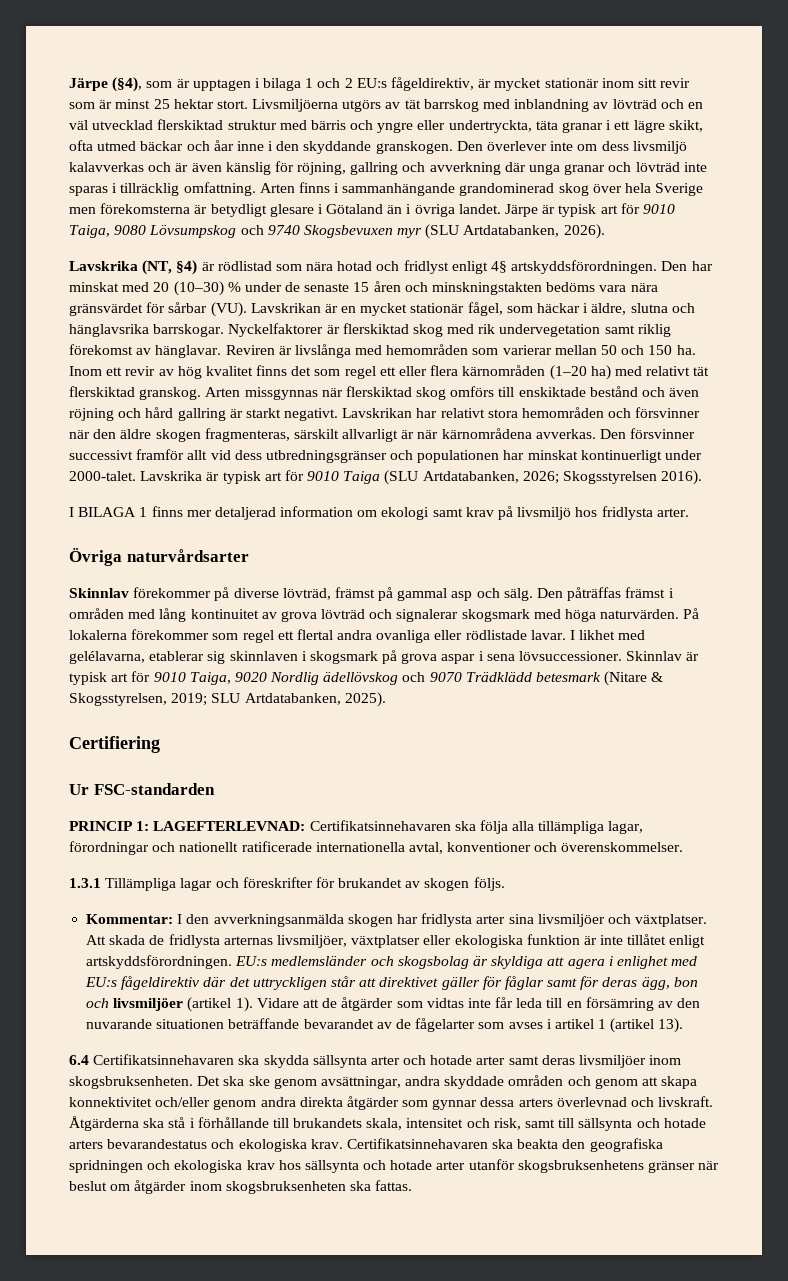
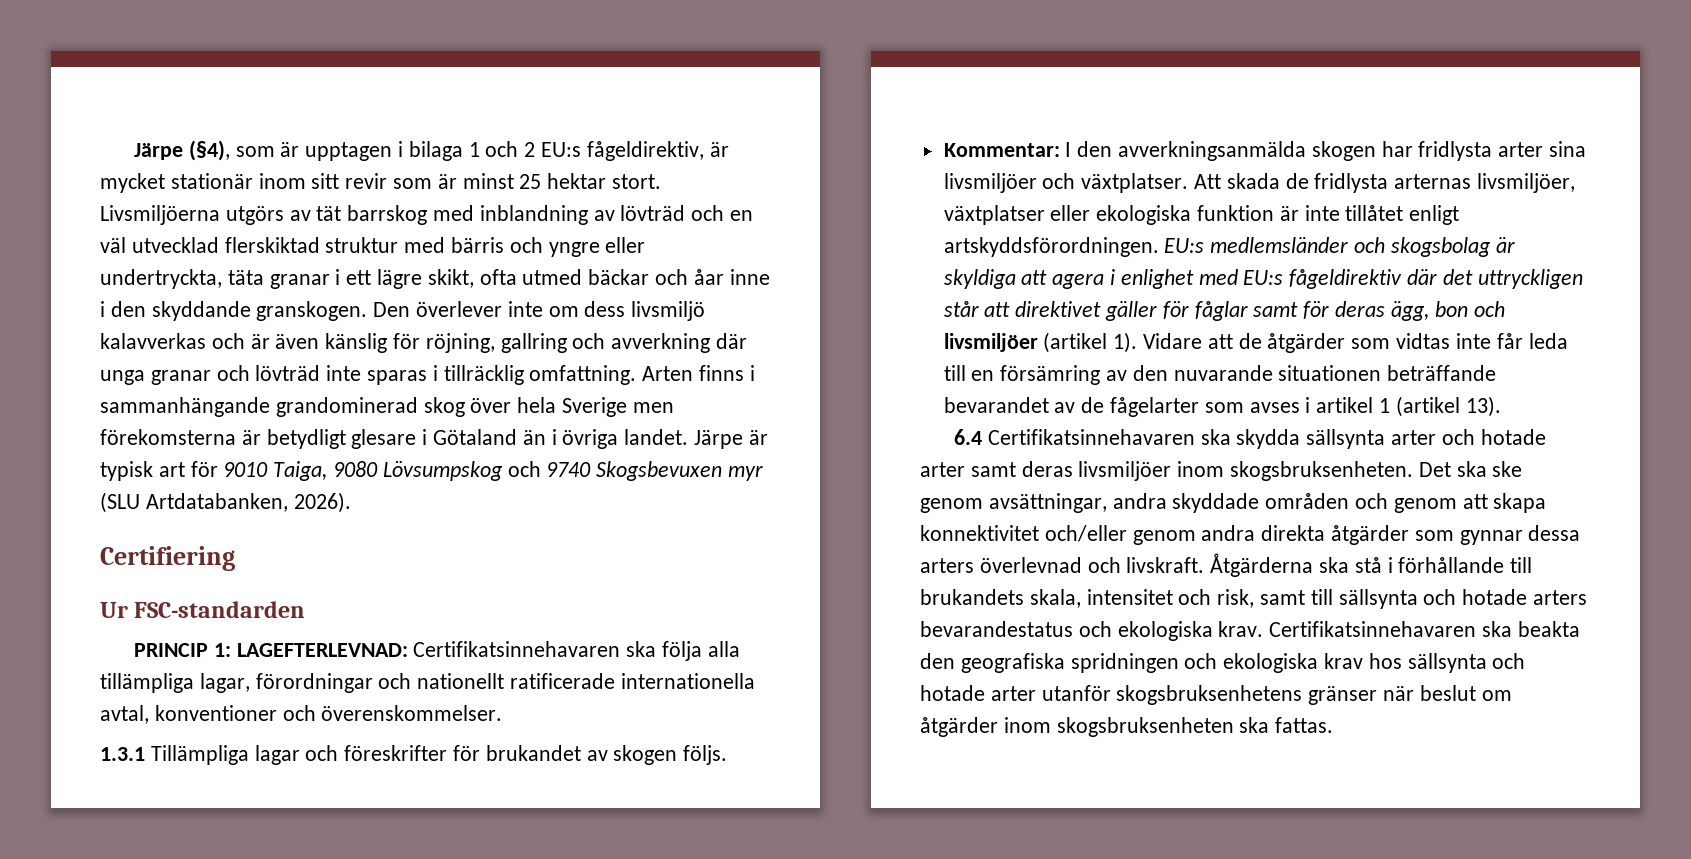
- Lavskrika (NT, §4) är rödlistad som nära hotad och fridlyst enligt 4§ artskyddsförordningen. Den har minskat med 20 (10–30) % under de senaste 15 åren och minskningstakten bedöms vara nära gränsvärdet för sårbar (VU). Lavskrikan är en mycket stationär fågel, som häckar i äldre, slutna och hänglavsrika barrskogar. Nyckelfaktorer är flerskiktad skog med rik undervegetation samt riklig förekomst av hänglavar. Reviren är livslånga med hemområden som varierar mellan 50 och 150 ha. Inom ett revir av hög kvalitet finns det som regel ett eller flera kärnområden (1–20 ha) med relativt tät flerskiktad granskog. Arten missgynnas när flerskiktad skog omförs till enskiktade bestånd och även röjning och hård gallring är starkt negativt. Lavskrikan har relativt stora hemområden och försvinner när den äldre skogen fragmenteras, särskilt allvarligt är när kärnområdena avverkas. Den försvinner successivt framför allt vid dess utbredningsgränser och populationen har minskat kontinuerligt under 2000-talet. Lavskrika är typisk art för 9010 Taiga (SLU Artdatabanken, 2026; Skogsstyrelsen 2016).
- I BILAGA 1 finns mer detaljerad information om ekologi samt krav på livsmiljö hos fridlysta arter.
- Övriga naturvårdsarter
- Skinnlav förekommer på diverse lövträd, främst på gammal asp och sälg. Den påträffas främst i områden med lång kontinuitet av grova lövträd och signalerar skogsmark med höga naturvärden. På lokalerna förekommer som regel ett flertal andra ovanliga eller rödlistade lavar. I likhet med gelélavarna, etablerar sig skinnlaven i skogsmark på grova aspar i sena lövsuccessioner. Skinnlav är typisk art för 9010 Taiga, 9020 Nordlig ädellövskog och 9070 Trädklädd betesmark (Nitare & Skogsstyrelsen, 2019; SLU Artdatabanken, 2025).

